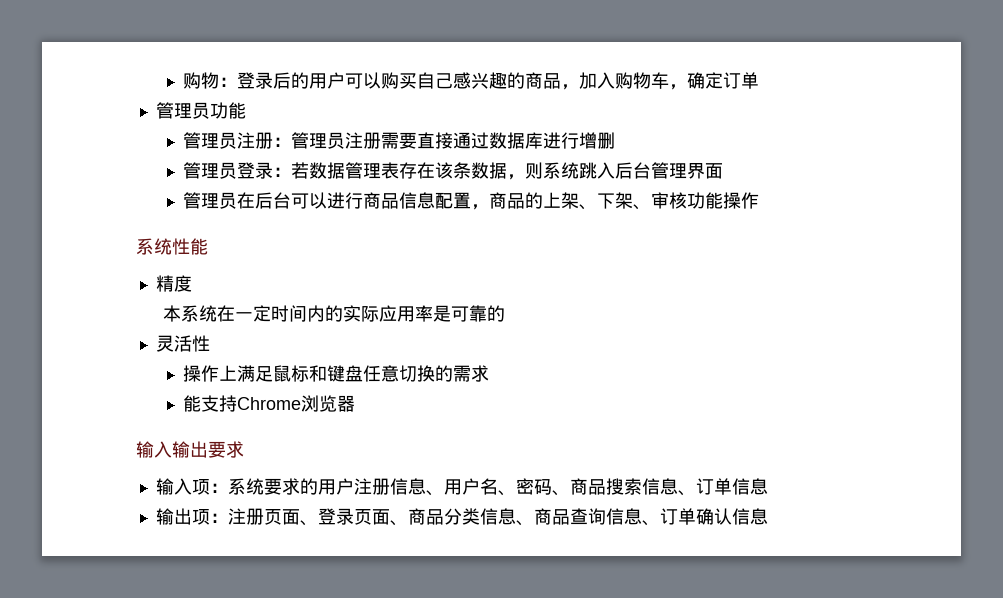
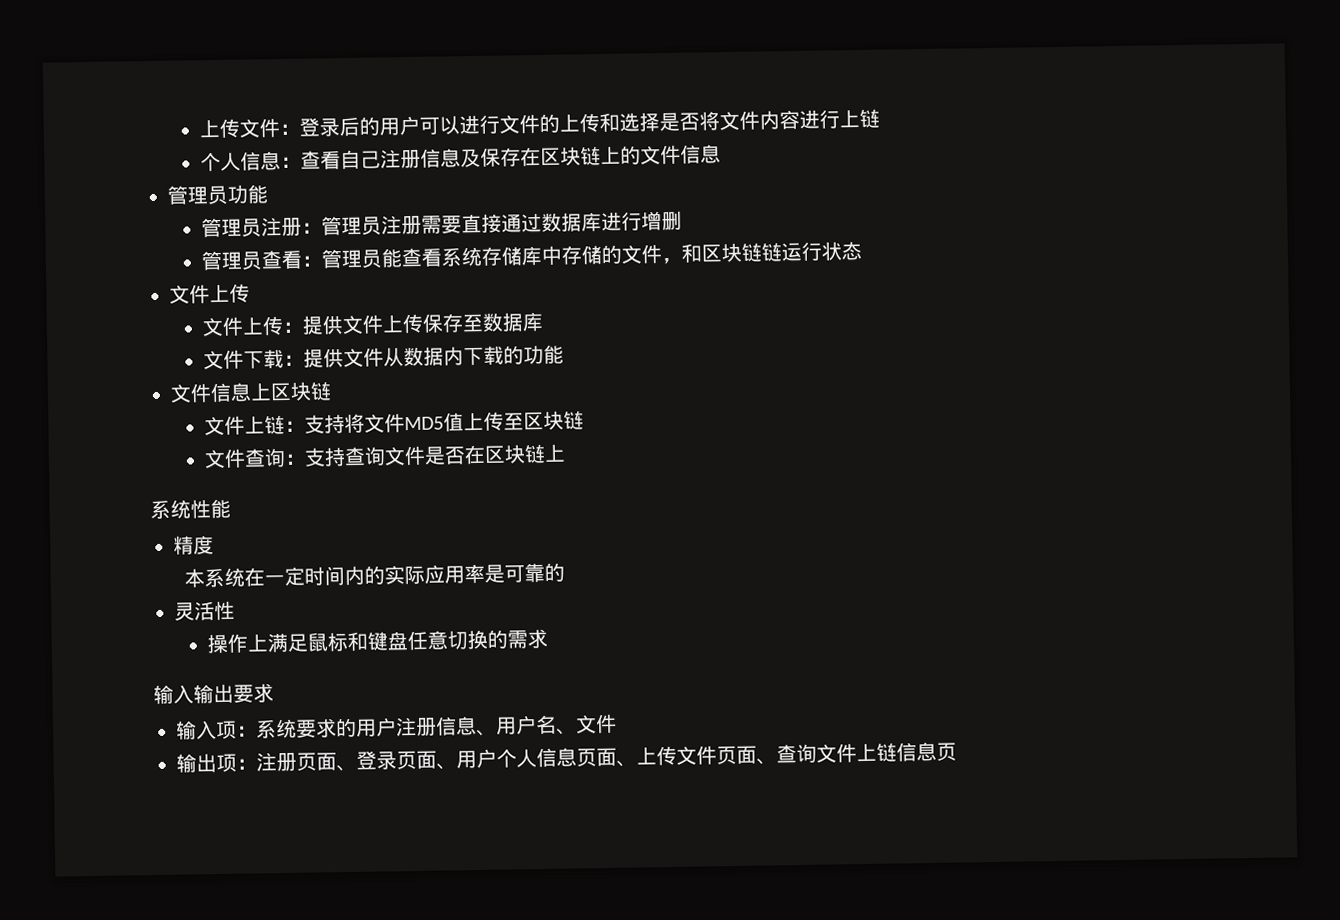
- 购物：登录后的用户可以购买自己感兴趣的商品，加入购物车，确定订单
+ 上传文件：登录后的用户可以进行文件的上传和选择是否将文件内容进行上链
+ 个人信息：查看自己注册信息及保存在区块链上的文件信息
- 管理员登录：若数据管理表存在该条数据，则系统跳入后台管理界面
- 管理员在后台可以进行商品信息配置，商品的上架、下架、审核功能操作
+ 管理员查看：管理员能查看系统存储库中存储的文件，和区块链链运行状态
+ 文件上传
+ 文件上传：提供文件上传保存至数据库
+ 文件下载：提供文件从数据内下载的功能
+ 文件信息上区块链
+ 文件上链：支持将文件MD5值上传至区块链
+ 文件查询：支持查询文件是否在区块链上
- 能支持Chrome浏览器
- 输入项：系统要求的用户注册信息、用户名、密码、商品搜索信息、订单信息
+ 输入项：系统要求的用户注册信息、用户名、文件
- 输出项：注册页面、登录页面、商品分类信息、商品查询信息、订单确认信息
+ 输出项：注册页面、登录页面、用户个人信息页面、上传文件页面、查询文件上链信息页

